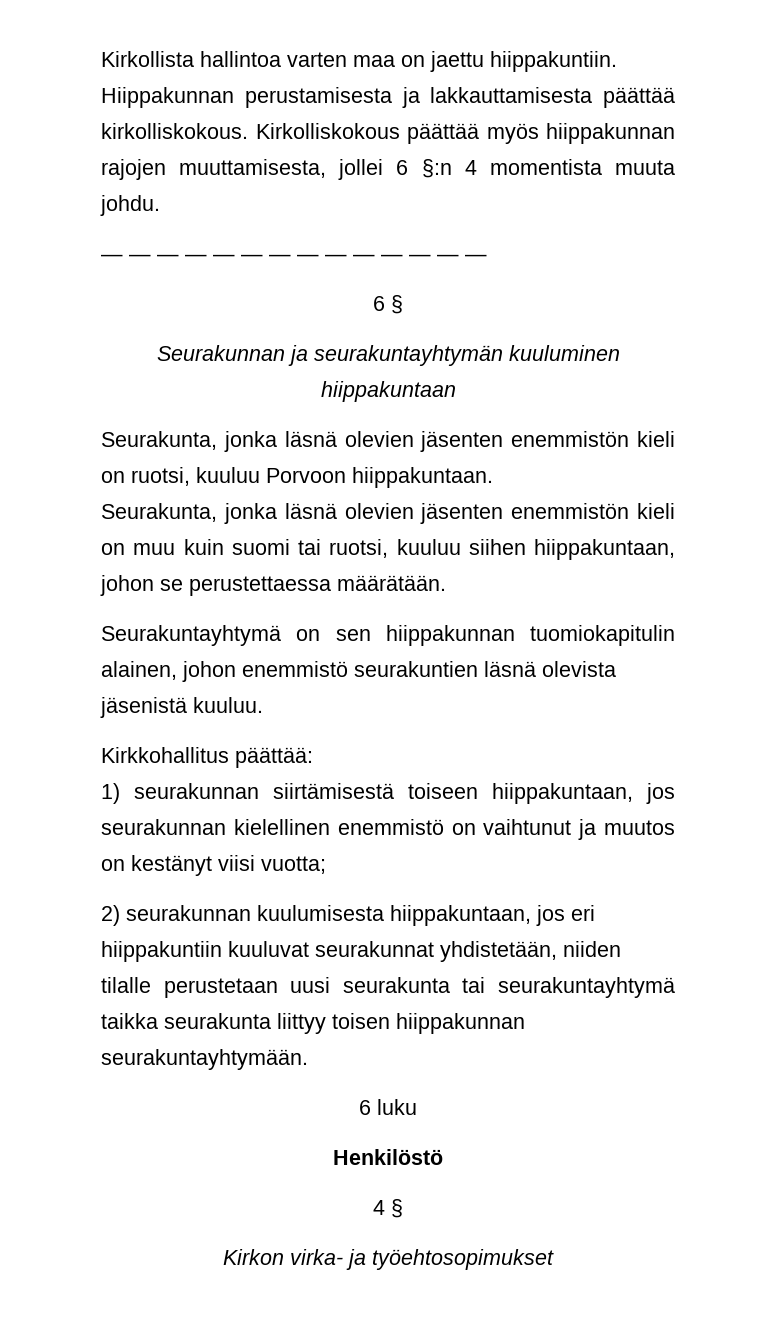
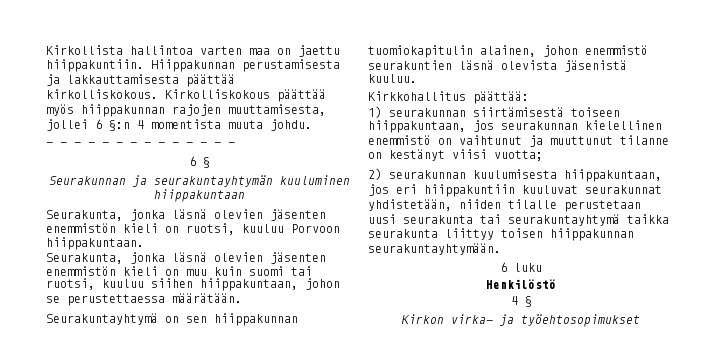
- 1) seurakunnan siirtämisestä toiseen hiippakuntaan, jos seurakunnan kielellinen enemmistö on vaihtunut ja muutos on kestänyt viisi vuotta;
+ 1) seurakunnan siirtämisestä toiseen hiippakuntaan, jos seurakunnan kielellinen enemmistö on vaihtunut ja muuttunut tilanne on kestänyt viisi vuotta;

